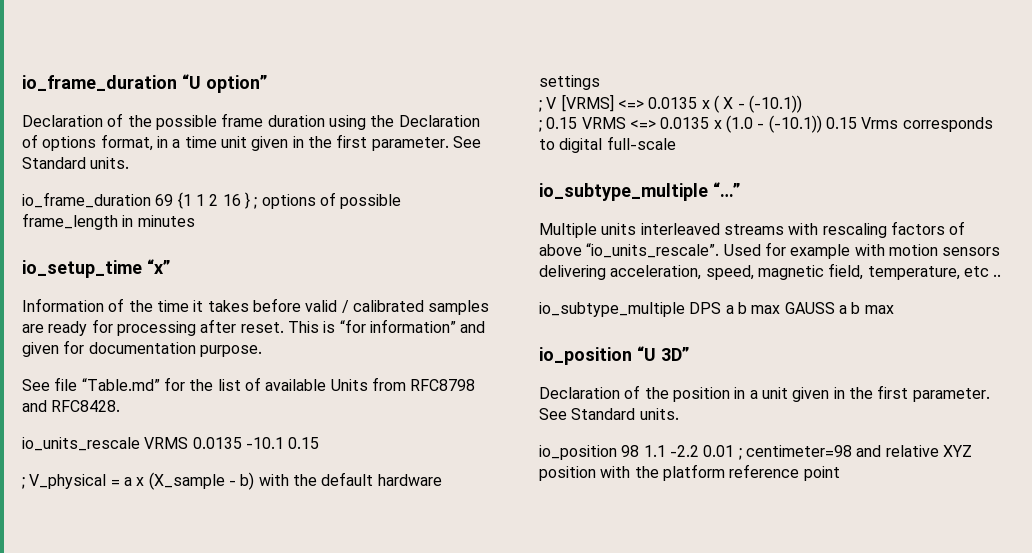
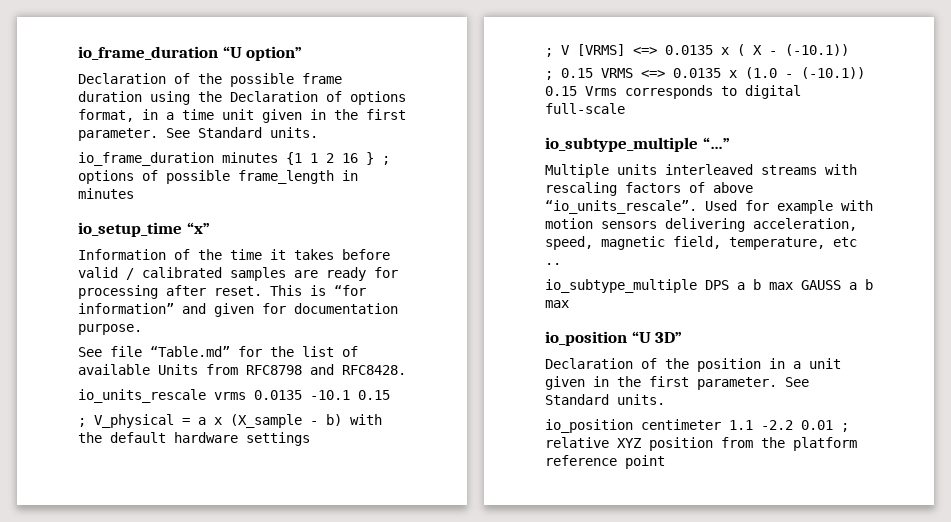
- io_frame_duration 69 {1 1 2 16 } ; options of possible frame_length in minutes
+ io_frame_duration minutes {1 1 2 16 } ; options of possible frame_length in minutes
- io_units_rescale VRMS 0.0135 -10.1 0.15
+ io_units_rescale vrms 0.0135 -10.1 0.15
- io_position 98 1.1 -2.2 0.01 ; centimeter=98 and relative XYZ position with the platform reference point
+ io_position centimeter 1.1 -2.2 0.01 ; relative XYZ position from the platform reference point

